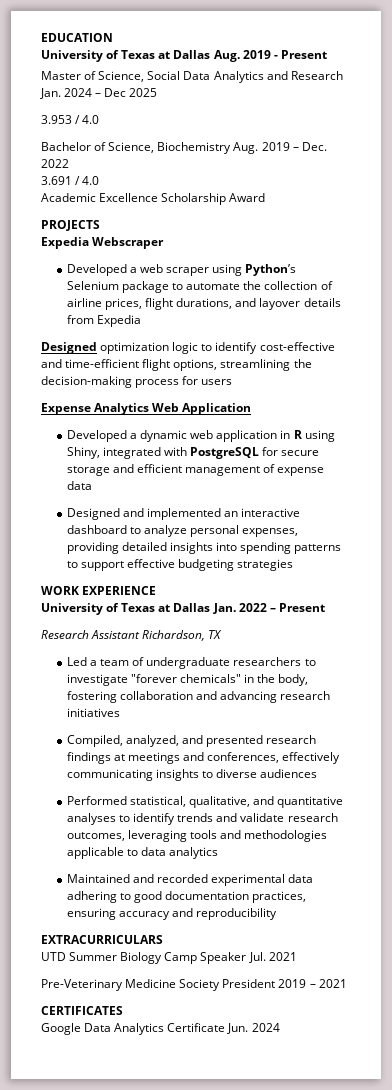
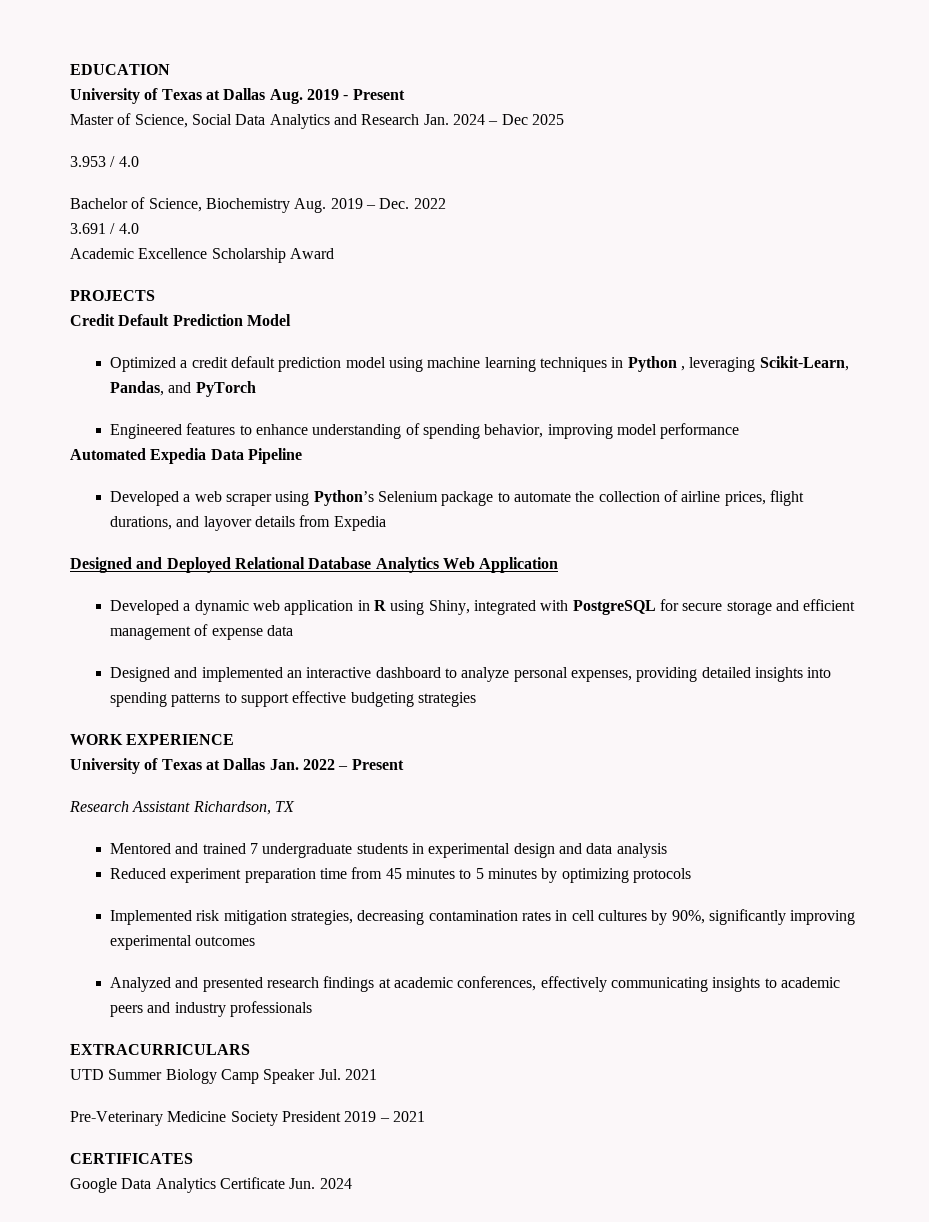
- Expedia Webscraper
+ Credit Default Prediction Model
+ Optimized a credit default prediction model using machine learning techniques in Python , leveraging Scikit-Learn, Pandas, and PyTorch
+ Engineered features to enhance understanding of spending behavior, improving model performance
+ Automated Expedia Data Pipeline
- Designed optimization logic to identify cost-effective and time-efficient flight options, streamlining the decision-making process for users
- Expense Analytics Web Application
+ Designed and Deployed Relational Database Analytics Web Application
- Led a team of undergraduate researchers to investigate "forever chemicals" in the body, fostering collaboration and advancing research initiatives
- Compiled, analyzed, and presented research findings at meetings and conferences, effectively communicating insights to diverse audiences
- Performed statistical, qualitative, and quantitative analyses to identify trends and validate research outcomes, leveraging tools and methodologies applicable to data analytics
- Maintained and recorded experimental data adhering to good documentation practices, ensuring accuracy and reproducibility
+ Mentored and trained 7 undergraduate students in experimental design and data analysis
+ Reduced experiment preparation time from 45 minutes to 5 minutes by optimizing protocols
+ Implemented risk mitigation strategies, decreasing contamination rates in cell cultures by 90%, significantly improving experimental outcomes
+ Analyzed and presented research findings at academic conferences, effectively communicating insights to academic peers and industry professionals

